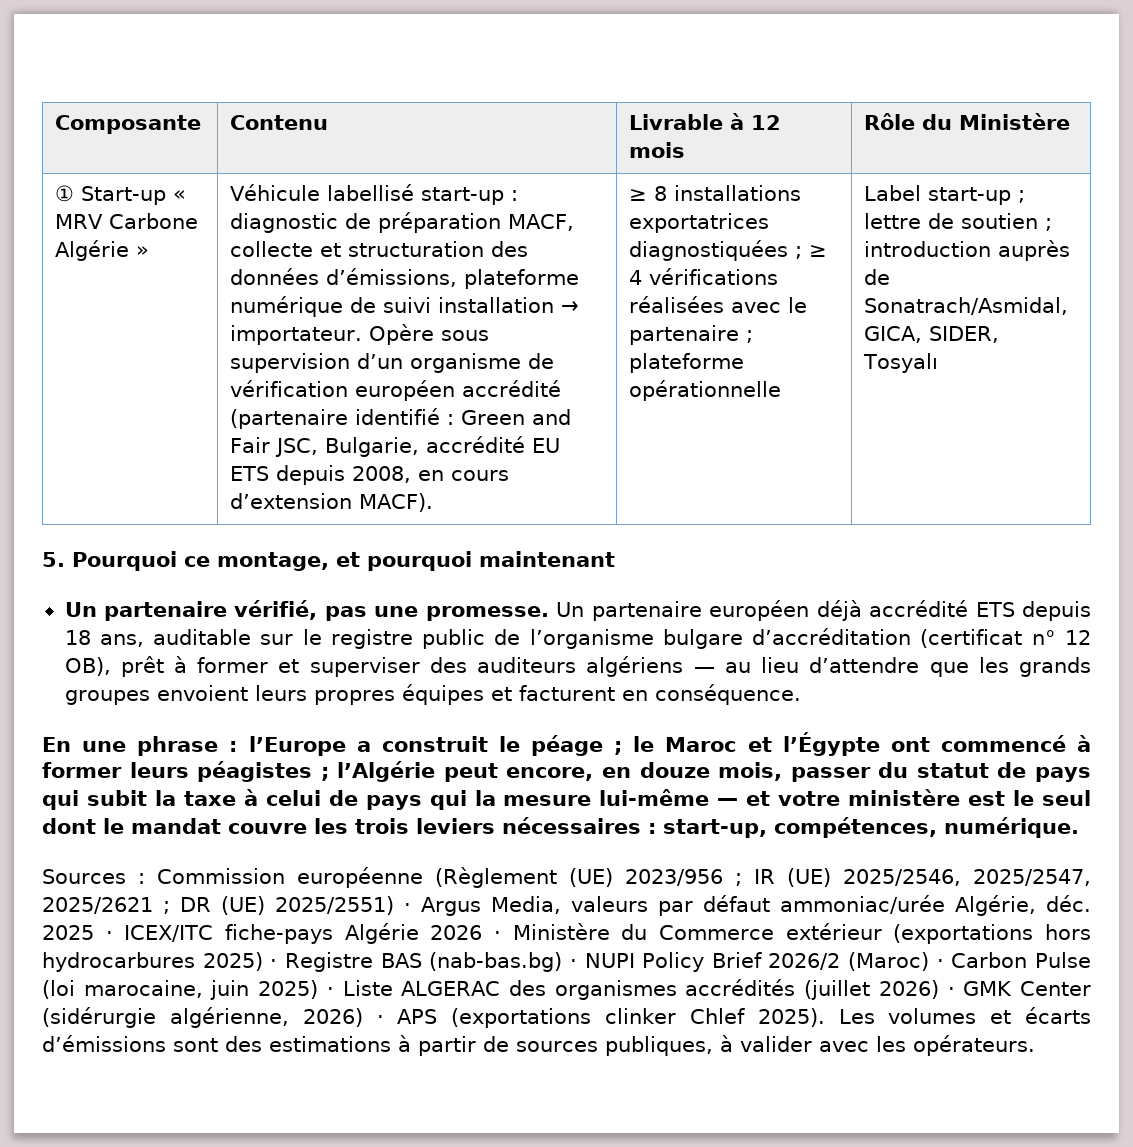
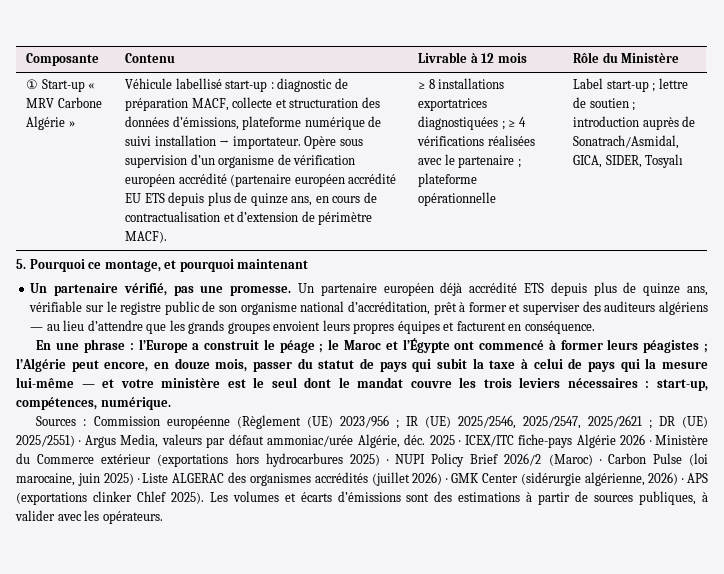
- Opère sous supervision d’un organisme de vérification européen accrédité (partenaire identifié : Green and Fair JSC, Bulgarie, accrédité EU ETS depuis 2008, en cours d’extension MACF).
+ Opère sous supervision d’un organisme de vérification européen accrédité (partenaire européen accrédité EU ETS depuis plus de quinze ans, en cours de contractualisation et d’extension de périmètre MACF).
- Un partenaire européen déjà accrédité ETS depuis 18 ans, auditable sur le registre public de l’organisme bulgare d’accréditation (certificat n° 12 ОВ), prêt à former et superviser des auditeurs algériens — au lieu d’attendre que les grands groupes envoient leurs propres équipes et facturent en conséquence.
+ Un partenaire européen déjà accrédité ETS depuis plus de quinze ans, vérifiable sur le registre public de son organisme national d’accréditation, prêt à former et superviser des auditeurs algériens — au lieu d’attendre que les grands groupes envoient leurs propres équipes et facturent en conséquence.
- 2025 · ICEX/ITC fiche-pays Algérie 2026 · Ministère du Commerce extérieur (exportations hors hydrocarbures 2025) · Registre BAS (nab-bas.bg) · NUPI Policy Brief 2026/2 (Maroc) · Carbon Pulse (loi marocaine, juin 2025) · Liste ALGERAC des organismes accrédités (juillet 2026) · GMK Center (sidérurgie algérienne, 2026) · APS (exportations clinker Chlef 2025).
+ 2025 · ICEX/ITC fiche-pays Algérie 2026 · Ministère du Commerce extérieur (exportations hors hydrocarbures 2025) · NUPI Policy Brief 2026/2 (Maroc) · Carbon Pulse (loi marocaine, juin 2025) · Liste ALGERAC des organismes accrédités (juillet 2026) · GMK Center (sidérurgie algérienne, 2026) · APS (exportations clinker Chlef 2025).

